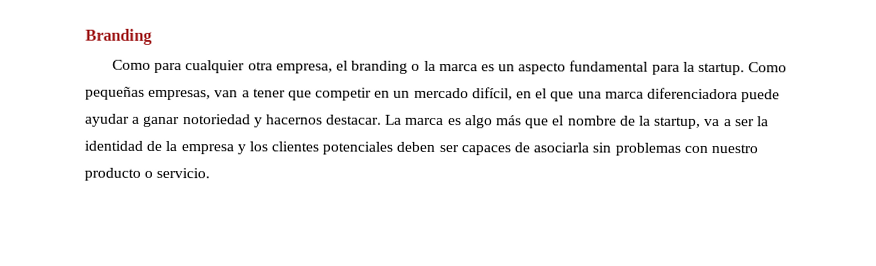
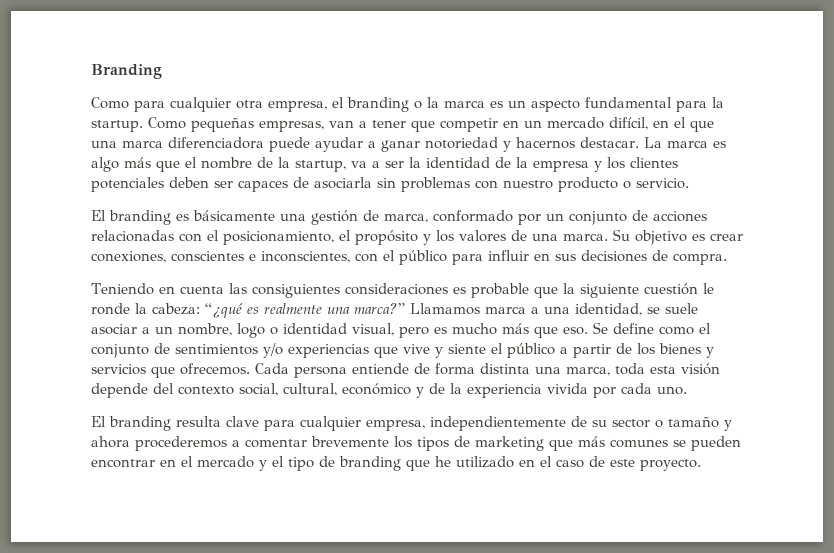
+ El branding es básicamente una gestión de marca, conformado por un conjunto de acciones relacionadas con el posicionamiento, el propósito y los valores de una marca. Su objetivo es crear conexiones, conscientes e inconscientes, con el público para influir en sus decisiones de compra.
+ Teniendo en cuenta las consiguientes consideraciones es probable que la siguiente cuestión le ronde la cabeza: “¿qué es realmente una marca?” Llamamos marca a una identidad, se suele asociar a un nombre, logo o identidad visual, pero es mucho más que eso. Se define como el conjunto de sentimientos y/o experiencias que vive y siente el público a partir de los bienes y servicios que ofrecemos. Cada persona entiende de forma distinta una marca, toda esta visión depende del contexto social, cultural, económico y de la experiencia vivida por cada uno.
+ El branding resulta clave para cualquier empresa, independientemente de su sector o tamaño y ahora procederemos a comentar brevemente los tipos de marketing que más comunes se pueden encontrar en el mercado y el tipo de branding que he utilizado en el caso de este proyecto.

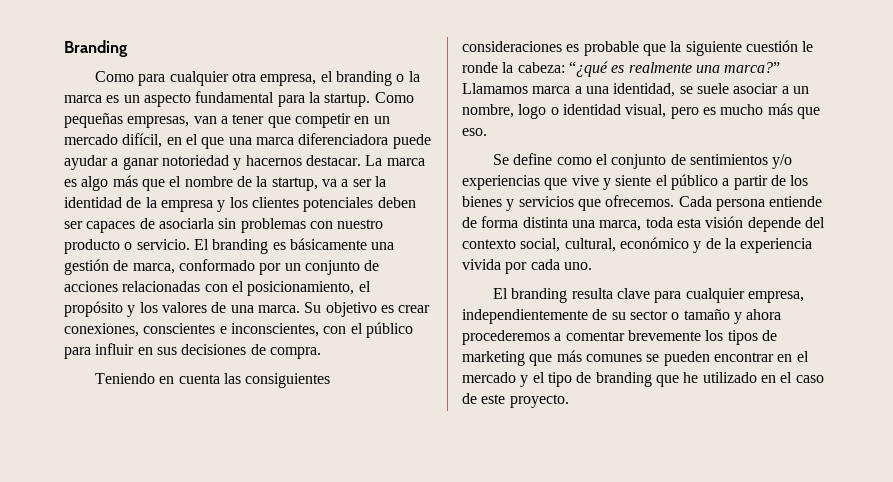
- La marca es algo más que el nombre de la startup, va a ser la identidad de la empresa y los clientes potenciales deben ser capaces de asociarla sin problemas con nuestro producto o servicio.
- El branding es básicamente una gestión de marca, conformado por un conjunto de acciones relacionadas con el posicionamiento, el propósito y los valores de una marca.
+ La marca es algo más que el nombre de la startup, va a ser la identidad de la empresa y los clientes potenciales deben ser capaces de asociarla sin problemas con nuestro producto o servicio. El branding es básicamente una gestión de marca, conformado por un conjunto de acciones relacionadas con el posicionamiento, el propósito y los valores de una marca.
- Llamamos marca a una identidad, se suele asociar a un nombre, logo o identidad visual, pero es mucho más que eso. Se define como el conjunto de sentimientos y/o experiencias que vive y siente el público a partir de los bienes y servicios que ofrecemos.
+ Llamamos marca a una identidad, se suele asociar a un nombre, logo o identidad visual, pero es mucho más que eso.
+ Se define como el conjunto de sentimientos y/o experiencias que vive y siente el público a partir de los bienes y servicios que ofrecemos.

